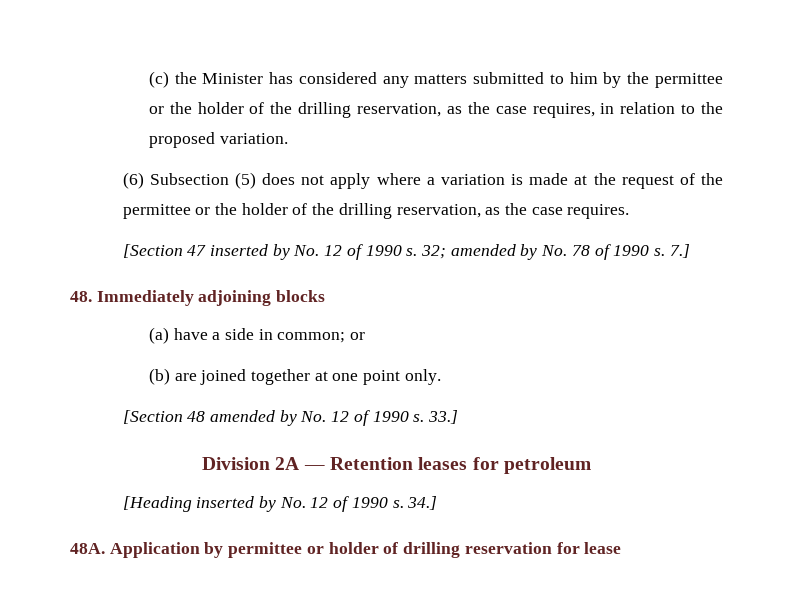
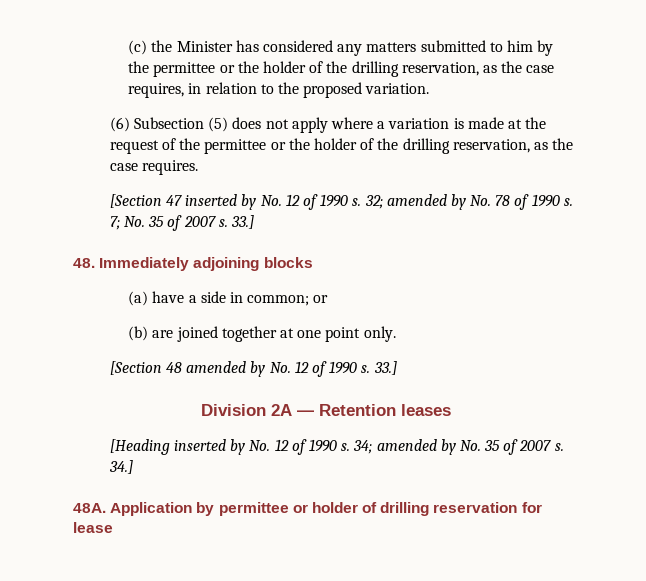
- 7.]
+ 7; No. 35 of 2007 s. 33.]
- Division 2A — Retention leases for petroleum
+ Division 2A — Retention leases
+ 34; amended by No. 35 of 2007 s.

